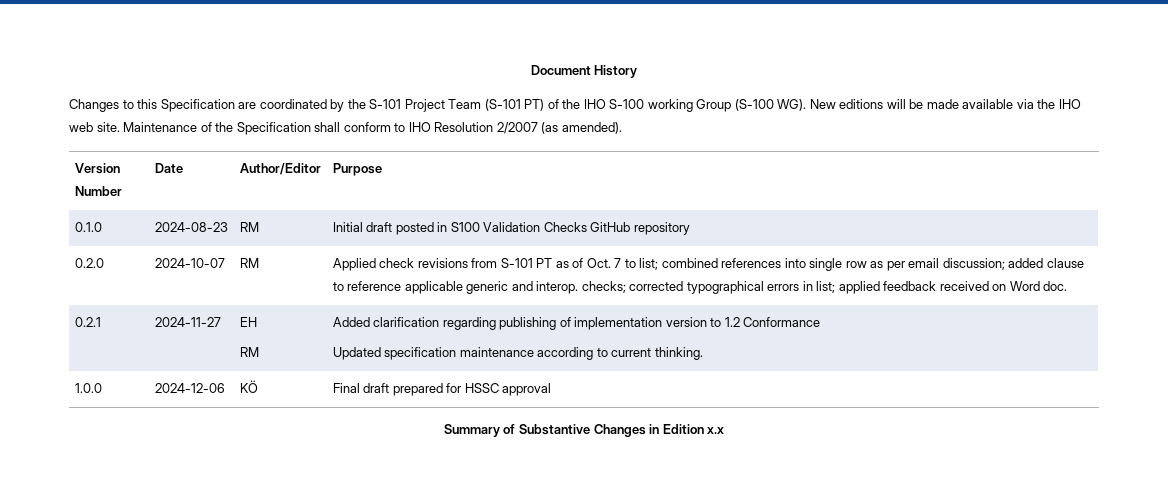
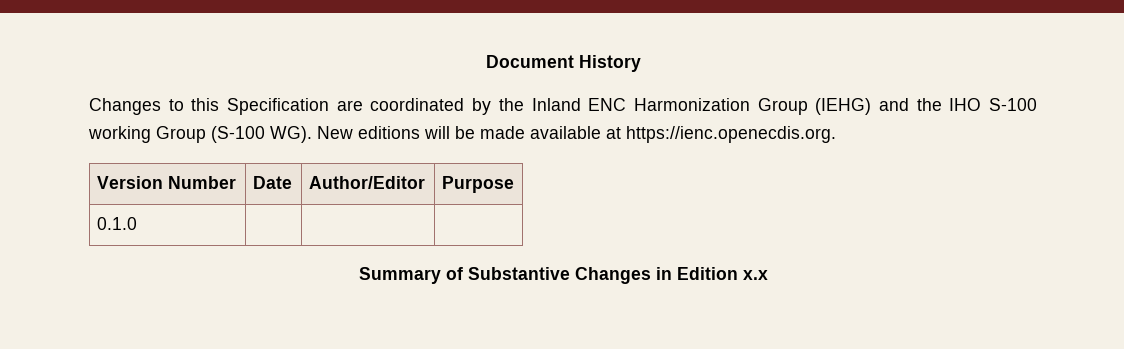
- Changes to this Specification are coordinated by the S-101 Project Team (S-101 PT) of the IHO S-100 working Group (S-100 WG). New editions will be made available via the IHO web site. Maintenance of the Specification shall conform to IHO Resolution 2/2007 (as amended).
+ Changes to this Specification are coordinated by the Inland ENC Harmonization Group (IEHG) and the IHO S-100 working Group (S-100 WG). New editions will be made available at https://ienc.openecdis.org.
- 0.1.0 | 2024-08-23 | RM | Initial draft posted in S100 Validation Checks GitHub repository
- 0.2.0 | 2024-10-07 | RM | Applied check revisions from S-101 PT as of Oct. 7 to list; combined references into single row as per email discussion; added clause to reference applicable generic and interop. checks; corrected typographical errors in list; applied feedback received on Word doc.
- 0.2.1 | 2024-11-27 | EH
- RM | Added clarification regarding publishing of implementation version to 1.2 Conformance
- Updated specification maintenance according to current thinking.
- 1.0.0 | 2024-12-06 | KÖ | Final draft prepared for HSSC approval
+ 0.1.0 | | |

